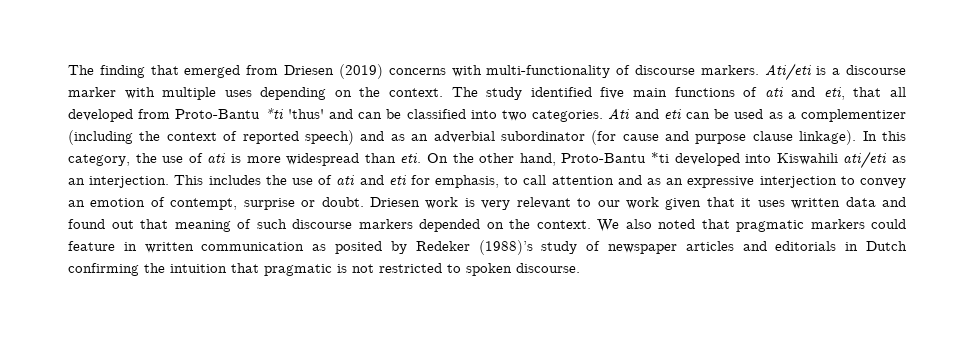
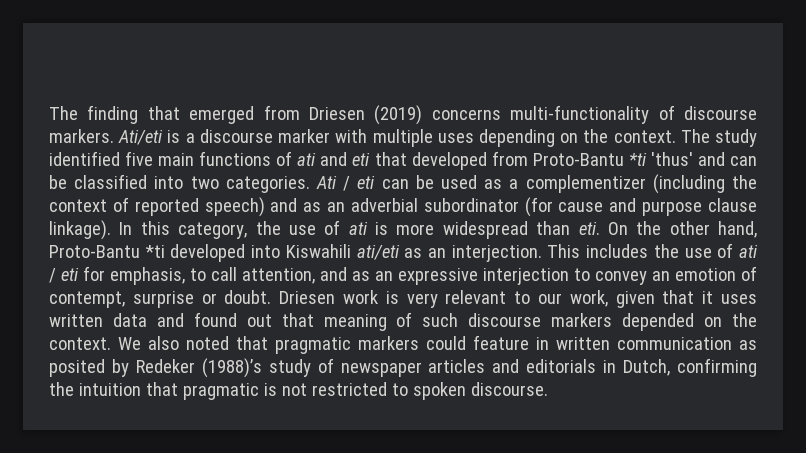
- The finding that emerged from Driesen (2019) concerns with multi-functionality of discourse markers.
+ The finding that emerged from Driesen (2019) concerns multi-functionality of discourse markers.
- The study identified five main functions of ati and eti, that all developed from Proto-Bantu *ti 'thus' and can be classified into two categories.
+ The study identified five main functions of ati and eti that developed from Proto-Bantu *ti 'thus' and can be classified into two categories.
- Ati and eti can be used as a complementizer (including the context of reported speech) and as an adverbial subordinator (for cause and purpose clause linkage).
+ Ati / eti can be used as a complementizer (including the context of reported speech) and as an adverbial subordinator (for cause and purpose clause linkage).
- This includes the use of ati and eti for emphasis, to call attention and as an expressive interjection to convey an emotion of contempt, surprise or doubt.
+ This includes the use of ati / eti for emphasis, to call attention, and as an expressive interjection to convey an emotion of contempt, surprise or doubt.
- Driesen work is very relevant to our work given that it uses written data and found out that meaning of such discourse markers depended on the context.
+ Driesen work is very relevant to our work, given that it uses written data and found out that meaning of such discourse markers depended on the context.
- We also noted that pragmatic markers could feature in written communication as posited by Redeker (1988)’s study of newspaper articles and editorials in Dutch confirming the intuition that pragmatic is not restricted to spoken discourse.
+ We also noted that pragmatic markers could feature in written communication as posited by Redeker (1988)’s study of newspaper articles and editorials in Dutch, confirming the intuition that pragmatic is not restricted to spoken discourse.

